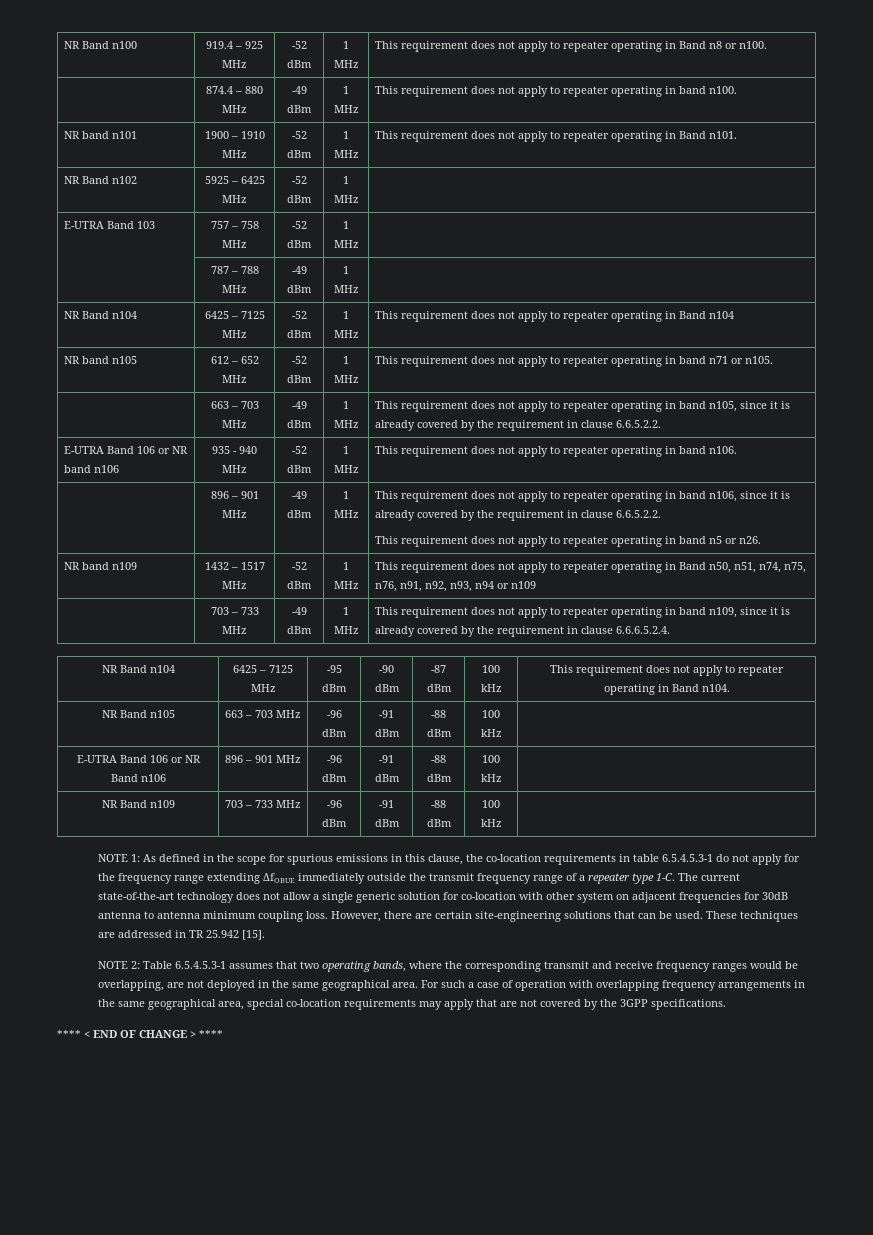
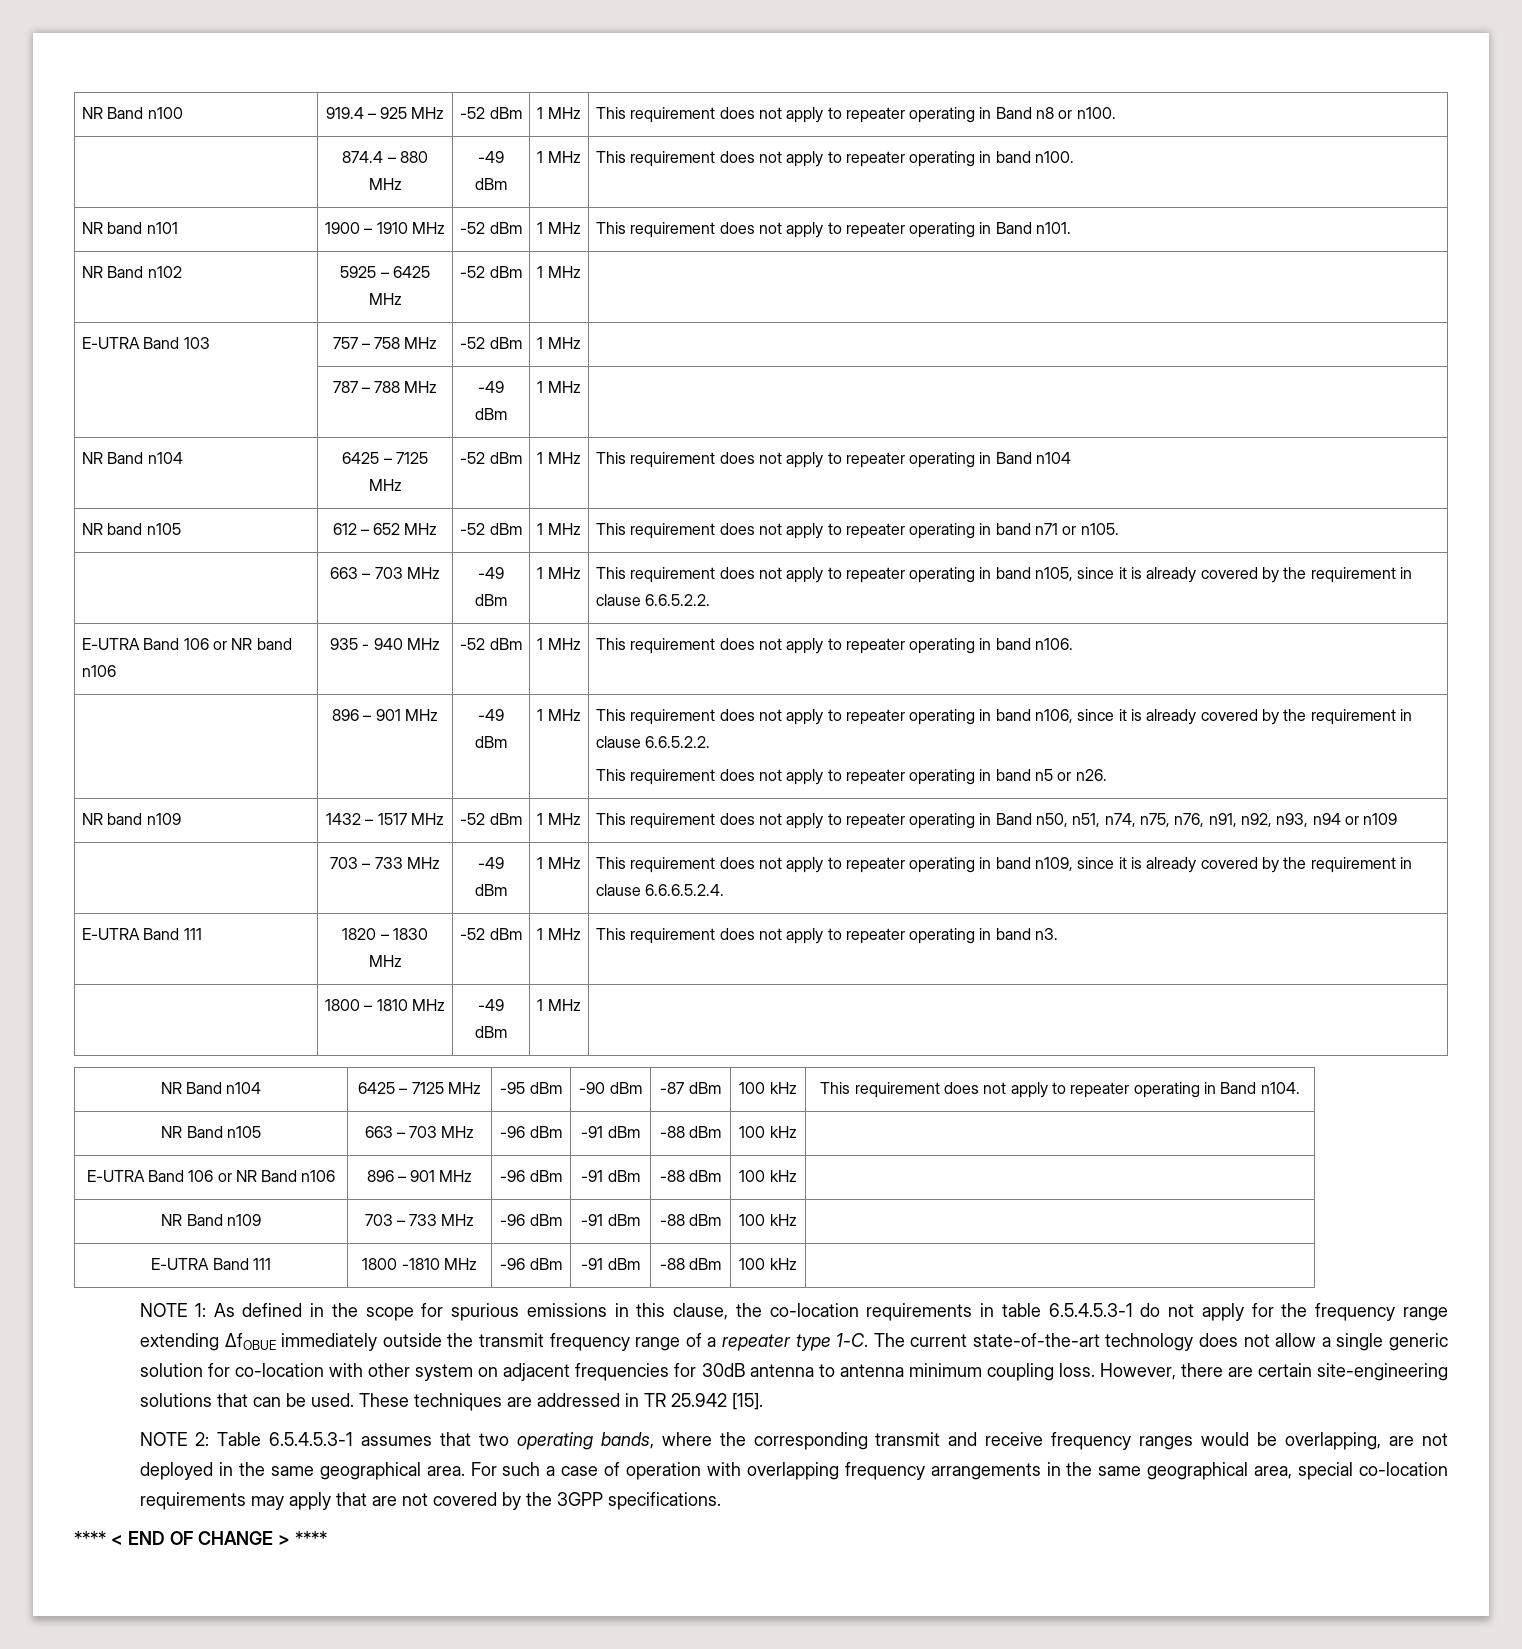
+ E-UTRA Band 111 | 1820 – 1830 MHz | -52 dBm | 1 MHz | This requirement does not apply to repeater operating in band n3.
+ | 1800 – 1810 MHz | -49 dBm | 1 MHz |
+ E-UTRA Band 111 | 1800 -1810 MHz | -96 dBm | -91 dBm | -88 dBm | 100 kHz |

